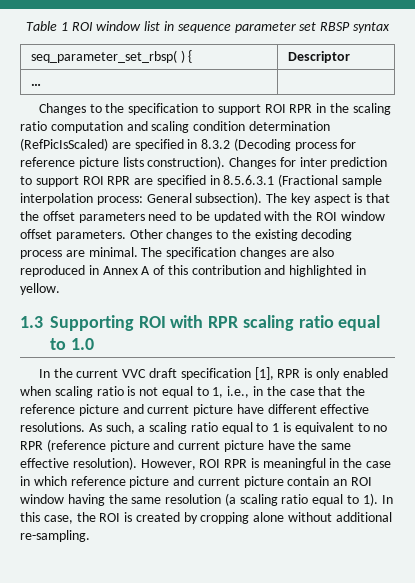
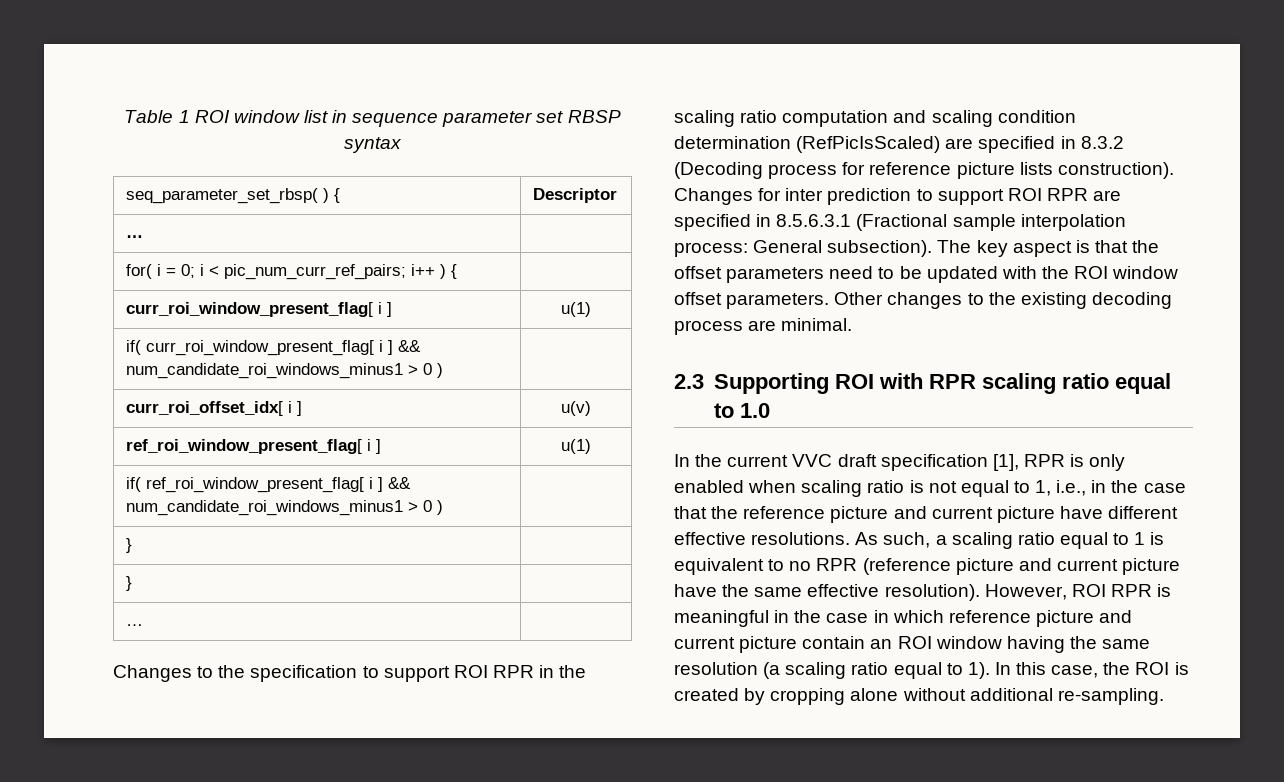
+ for( i = 0; i < pic_num_curr_ref_pairs; i++ ) { |
+ curr_roi_window_present_flag[ i ] | u(1)
+ if( curr_roi_window_present_flag[ i ] && num_candidate_roi_windows_minus1 > 0 ) |
+ curr_roi_offset_idx[ i ] | u(v)
+ ref_roi_window_present_flag[ i ] | u(1)
+ if( ref_roi_window_present_flag[ i ] && num_candidate_roi_windows_minus1 > 0 ) |
+ } |
+ } |
+ … |
- Other changes to the existing decoding process are minimal. The specification changes are also reproduced in Annex A of this contribution and highlighted in yellow.
- 1.3 Supporting ROI with RPR scaling ratio equal to 1.0
+ Other changes to the existing decoding process are minimal.
+ 2.3 Supporting ROI with RPR scaling ratio equal to 1.0

